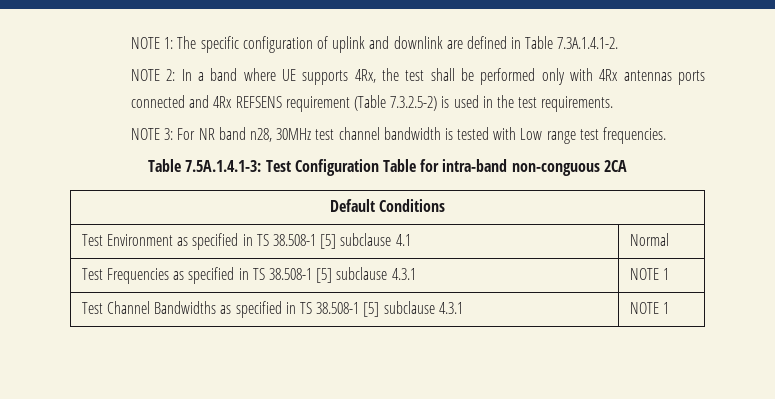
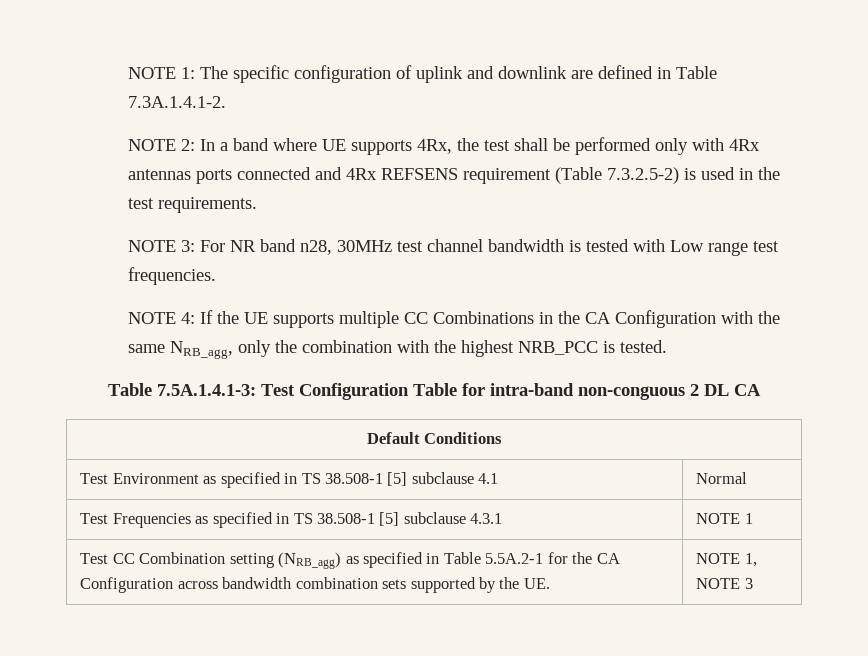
+ NOTE 4: If the UE supports multiple CC Combinations in the CA Configuration with the same NRB_agg, only the combination with the highest NRB_PCC is tested.
- Table 7.5A.1.4.1-3: Test Configuration Table for intra-band non-conguous 2CA
+ Table 7.5A.1.4.1-3: Test Configuration Table for intra-band non-conguous 2 DL CA
- Test Channel Bandwidths as specified in TS 38.508-1 [5] subclause 4.3.1 | NOTE 1
+ Test CC Combination setting (NRB_agg) as specified in Table 5.5A.2-1 for the CA Configuration across bandwidth combination sets supported by the UE. | NOTE 1, NOTE 3

